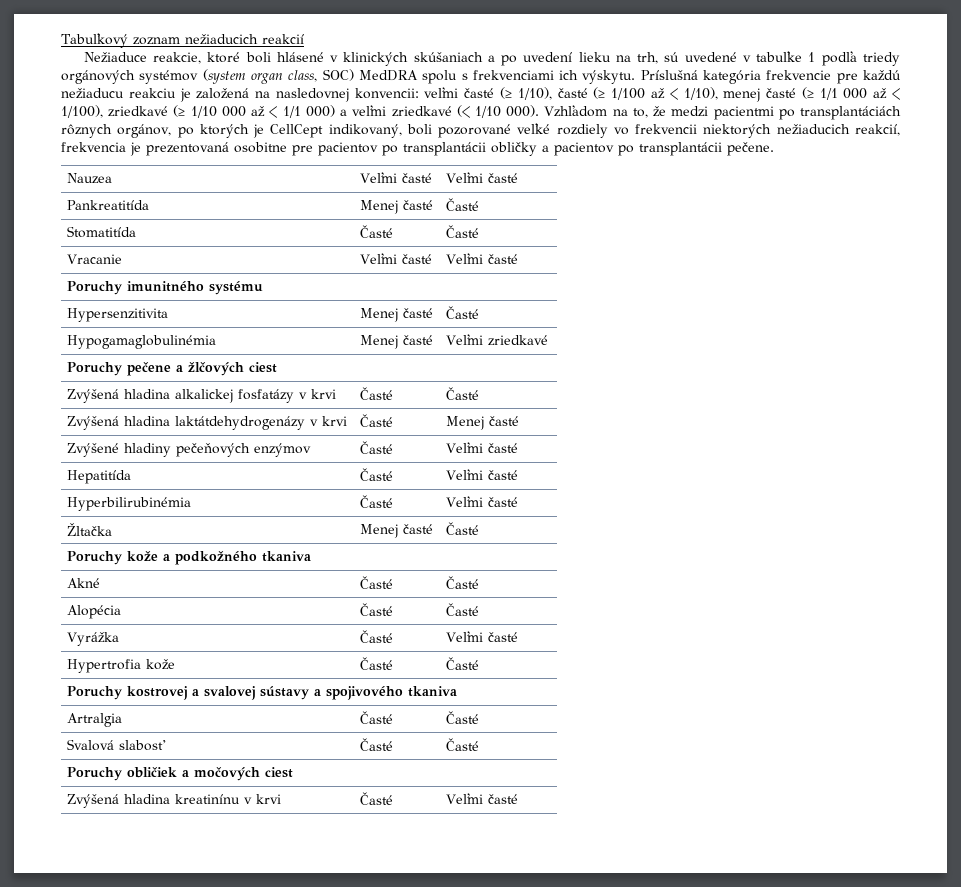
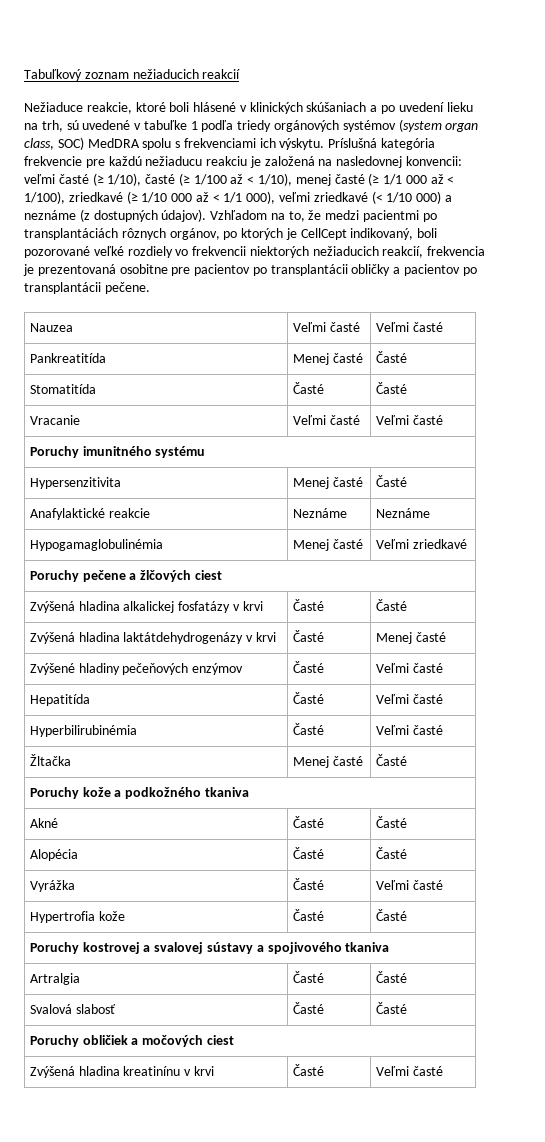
- Príslušná kategória frekvencie pre každú nežiaducu reakciu je založená na nasledovnej konvencii: veľmi časté (≥ 1/10), časté (≥ 1/100 až < 1/10), menej časté (≥ 1/1 000 až < 1/100), zriedkavé (≥ 1/10 000 až < 1/1 000) a veľmi zriedkavé (< 1/10 000).
+ Príslušná kategória frekvencie pre každú nežiaducu reakciu je založená na nasledovnej konvencii: veľmi časté (≥ 1/10), časté (≥ 1/100 až < 1/10), menej časté (≥ 1/1 000 až < 1/100), zriedkavé (≥ 1/10 000 až < 1/1 000), veľmi zriedkavé (< 1/10 000) a neznáme (z dostupných údajov).
+ Anafylaktické reakcie | Neznáme | Neznáme

